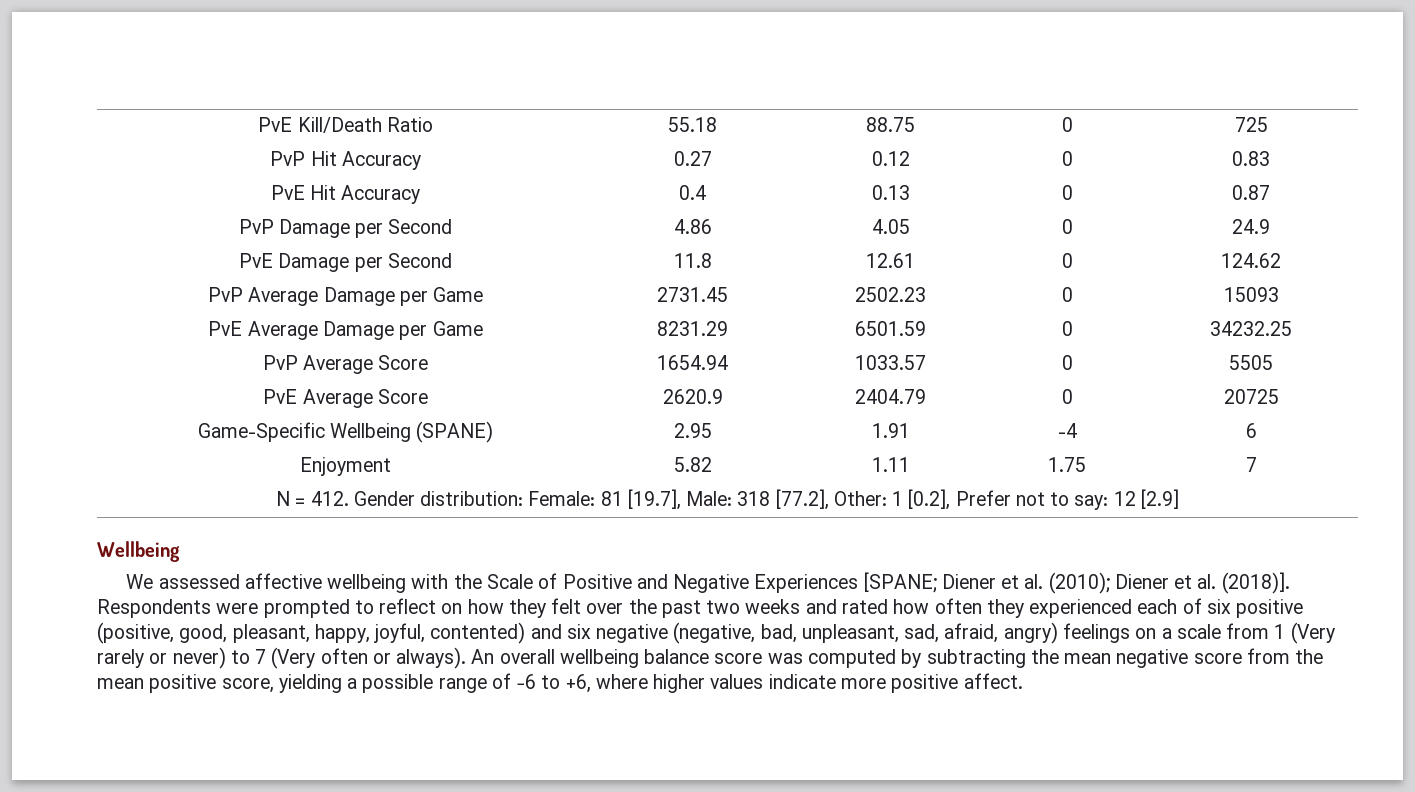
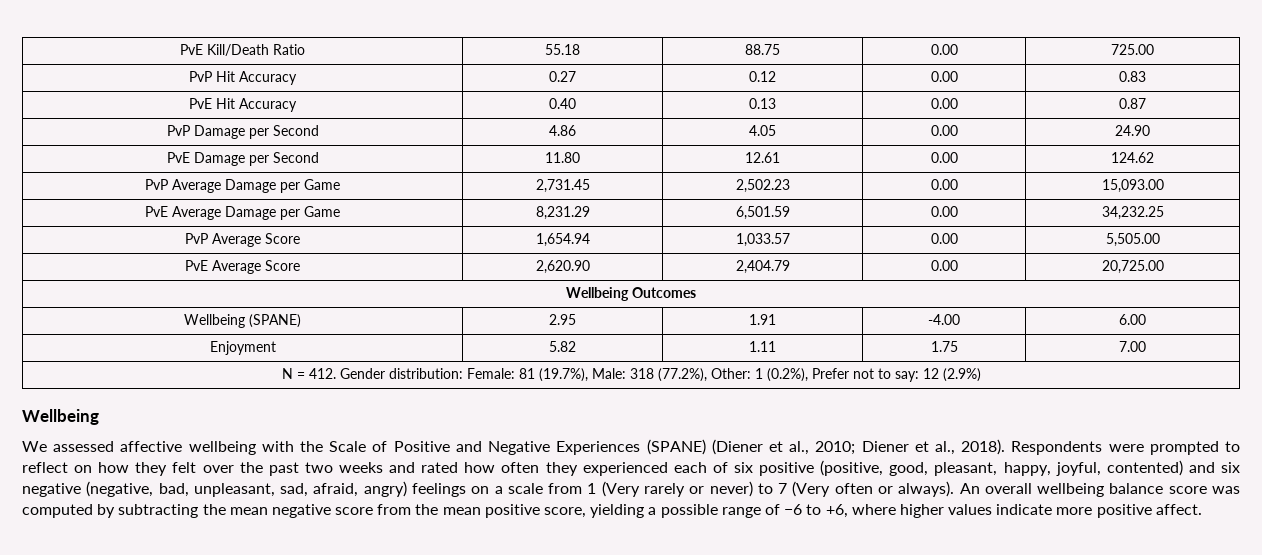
- PvE Kill/Death Ratio | 55.18 | 88.75 | 0 | 725
+ PvE Kill/Death Ratio | 55.18 | 88.75 | 0.00 | 725.00
- PvP Hit Accuracy | 0.27 | 0.12 | 0 | 0.83
+ PvP Hit Accuracy | 0.27 | 0.12 | 0.00 | 0.83
- PvE Hit Accuracy | 0.4 | 0.13 | 0 | 0.87
+ PvE Hit Accuracy | 0.40 | 0.13 | 0.00 | 0.87
- PvP Damage per Second | 4.86 | 4.05 | 0 | 24.9
+ PvP Damage per Second | 4.86 | 4.05 | 0.00 | 24.90
- PvE Damage per Second | 11.8 | 12.61 | 0 | 124.62
+ PvE Damage per Second | 11.80 | 12.61 | 0.00 | 124.62
- PvP Average Damage per Game | 2731.45 | 2502.23 | 0 | 15093
+ PvP Average Damage per Game | 2,731.45 | 2,502.23 | 0.00 | 15,093.00
- PvE Average Damage per Game | 8231.29 | 6501.59 | 0 | 34232.25
+ PvE Average Damage per Game | 8,231.29 | 6,501.59 | 0.00 | 34,232.25
- PvP Average Score | 1654.94 | 1033.57 | 0 | 5505
+ PvP Average Score | 1,654.94 | 1,033.57 | 0.00 | 5,505.00
- PvE Average Score | 2620.9 | 2404.79 | 0 | 20725
- Game-Specific Wellbeing (SPANE) | 2.95 | 1.91 | -4 | 6
+ PvE Average Score | 2,620.90 | 2,404.79 | 0.00 | 20,725.00
+ Wellbeing Outcomes
+ Wellbeing (SPANE) | 2.95 | 1.91 | -4.00 | 6.00
- Enjoyment | 5.82 | 1.11 | 1.75 | 7
+ Enjoyment | 5.82 | 1.11 | 1.75 | 7.00
- N = 412. Gender distribution: Female: 81 [19.7], Male: 318 [77.2], Other: 1 [0.2], Prefer not to say: 12 [2.9]
+ N = 412. Gender distribution: Female: 81 (19.7%), Male: 318 (77.2%), Other: 1 (0.2%), Prefer not to say: 12 (2.9%)
- We assessed affective wellbeing with the Scale of Positive and Negative Experiences [SPANE; Diener et al. (2010); Diener et al. (2018)].
+ We assessed affective wellbeing with the Scale of Positive and Negative Experiences (SPANE) (Diener et al., 2010; Diener et al., 2018).

